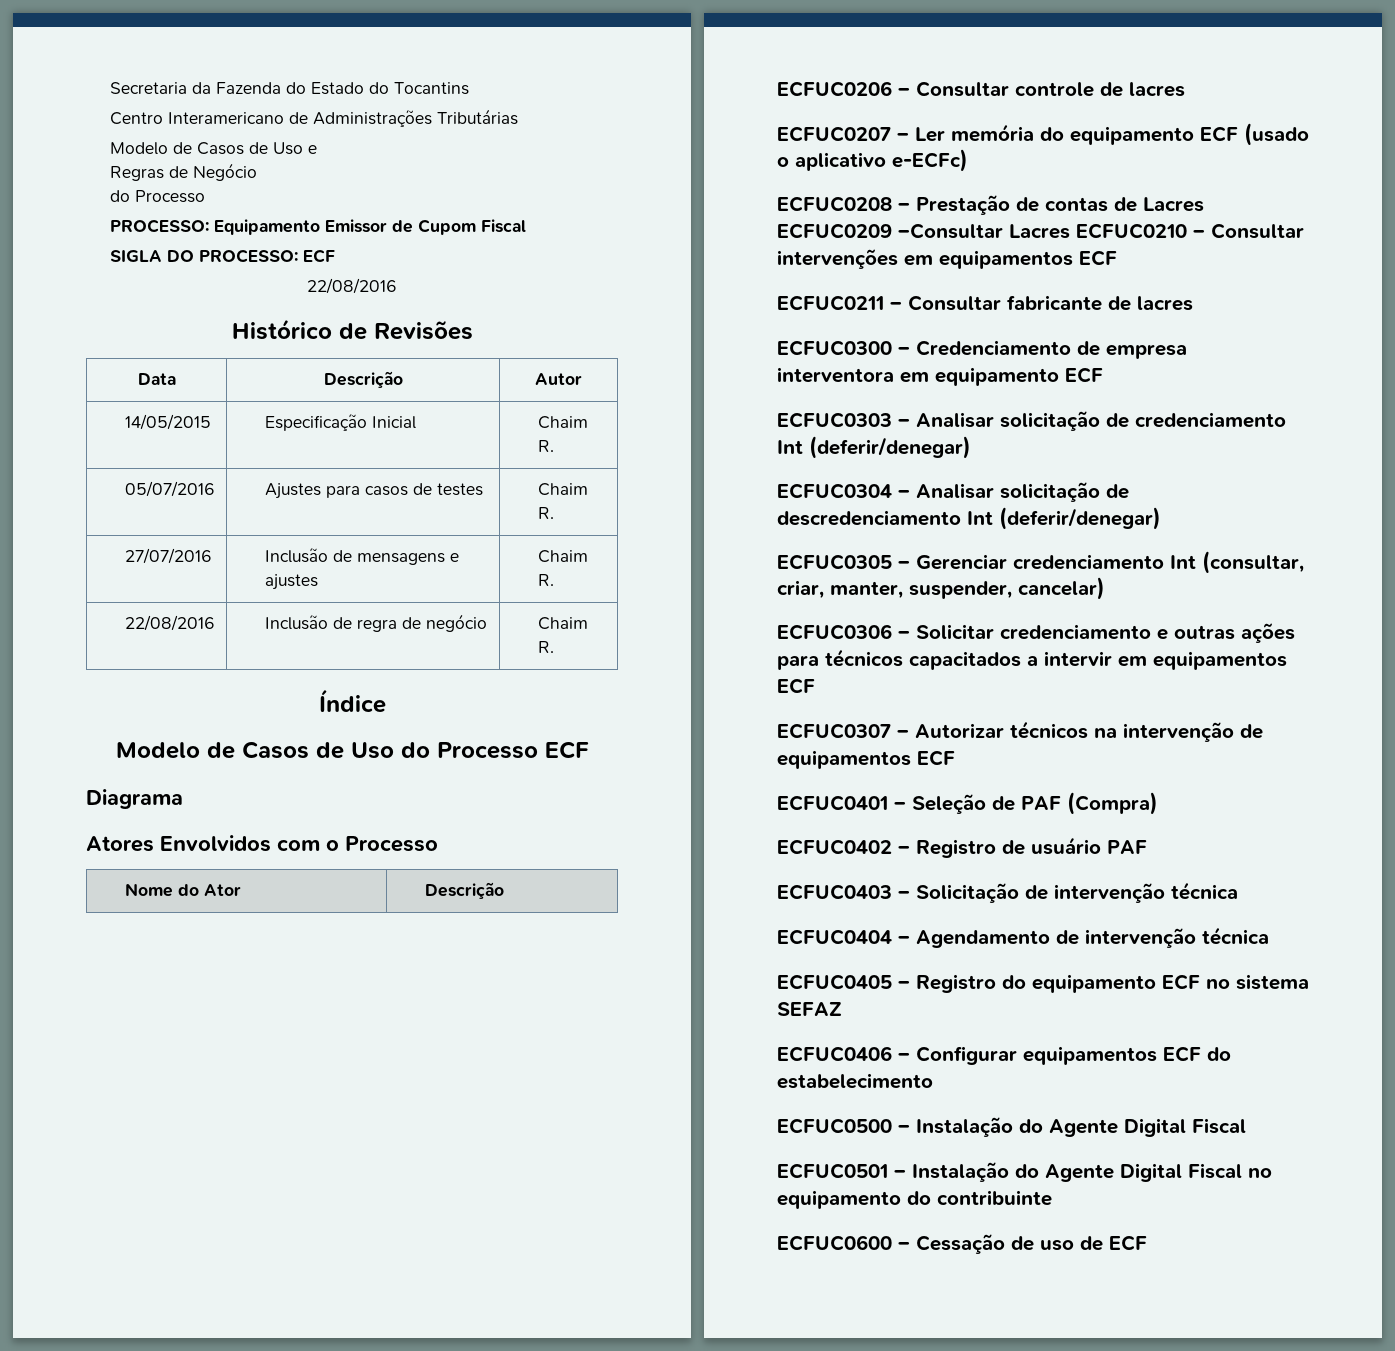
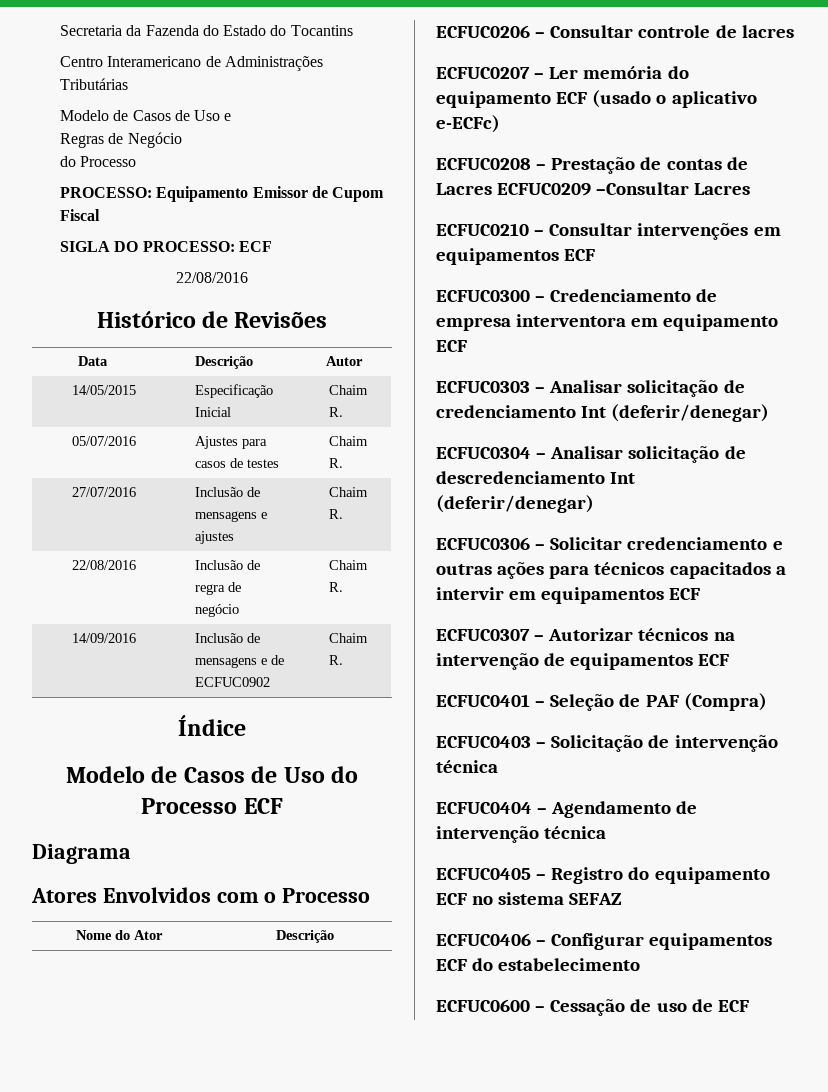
+ 14/09/2016 | Inclusão de mensagens e de ECFUC0902 | Chaim R.
- ECFUC0208 – Prestação de contas de Lacres ECFUC0209 –Consultar Lacres ECFUC0210 – Consultar intervenções em equipamentos ECF
+ ECFUC0208 – Prestação de contas de Lacres ECFUC0209 –Consultar Lacres
+ ECFUC0210 – Consultar intervenções em equipamentos ECF
- ECFUC0211 – Consultar fabricante de lacres
- ECFUC0305 – Gerenciar credenciamento Int (consultar, criar, manter, suspender, cancelar)
- ECFUC0402 – Registro de usuário PAF
- ECFUC0500 – Instalação do Agente Digital Fiscal
- ECFUC0501 – Instalação do Agente Digital Fiscal no equipamento do contribuinte

